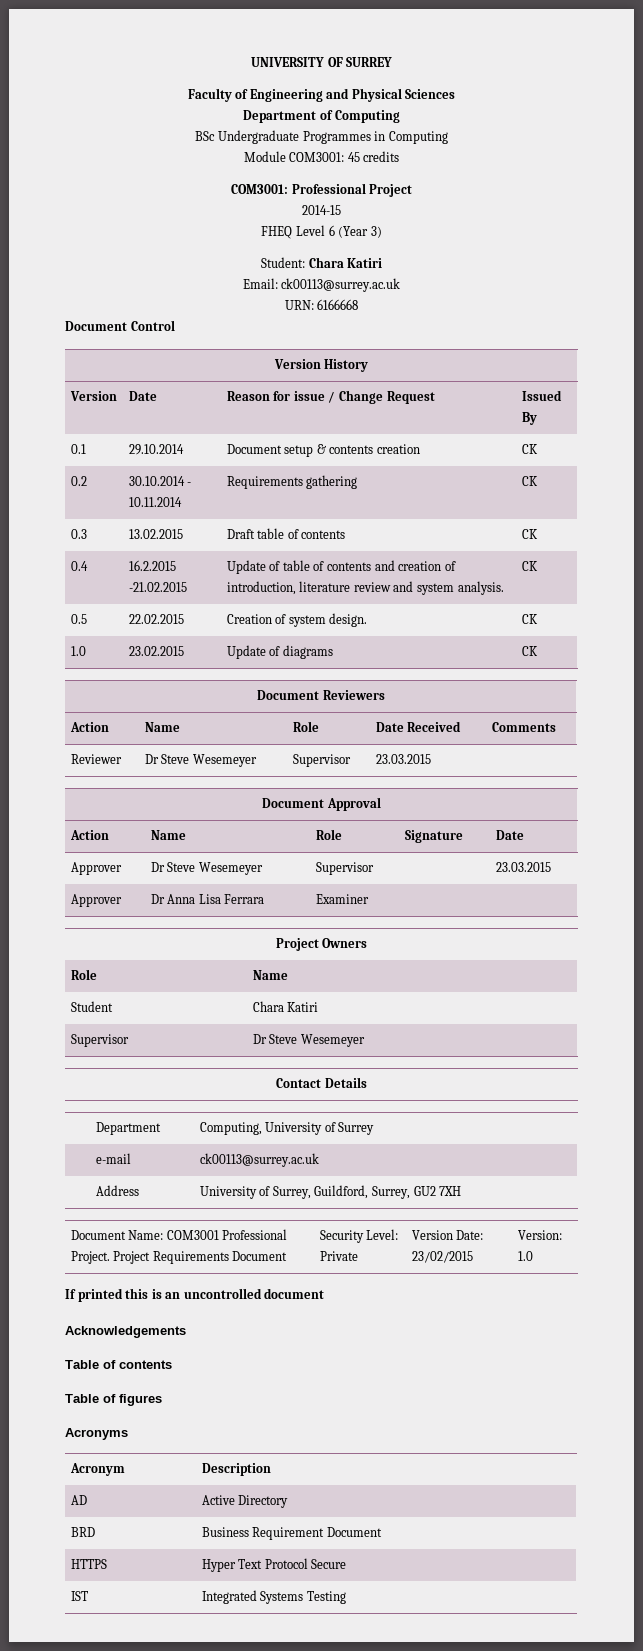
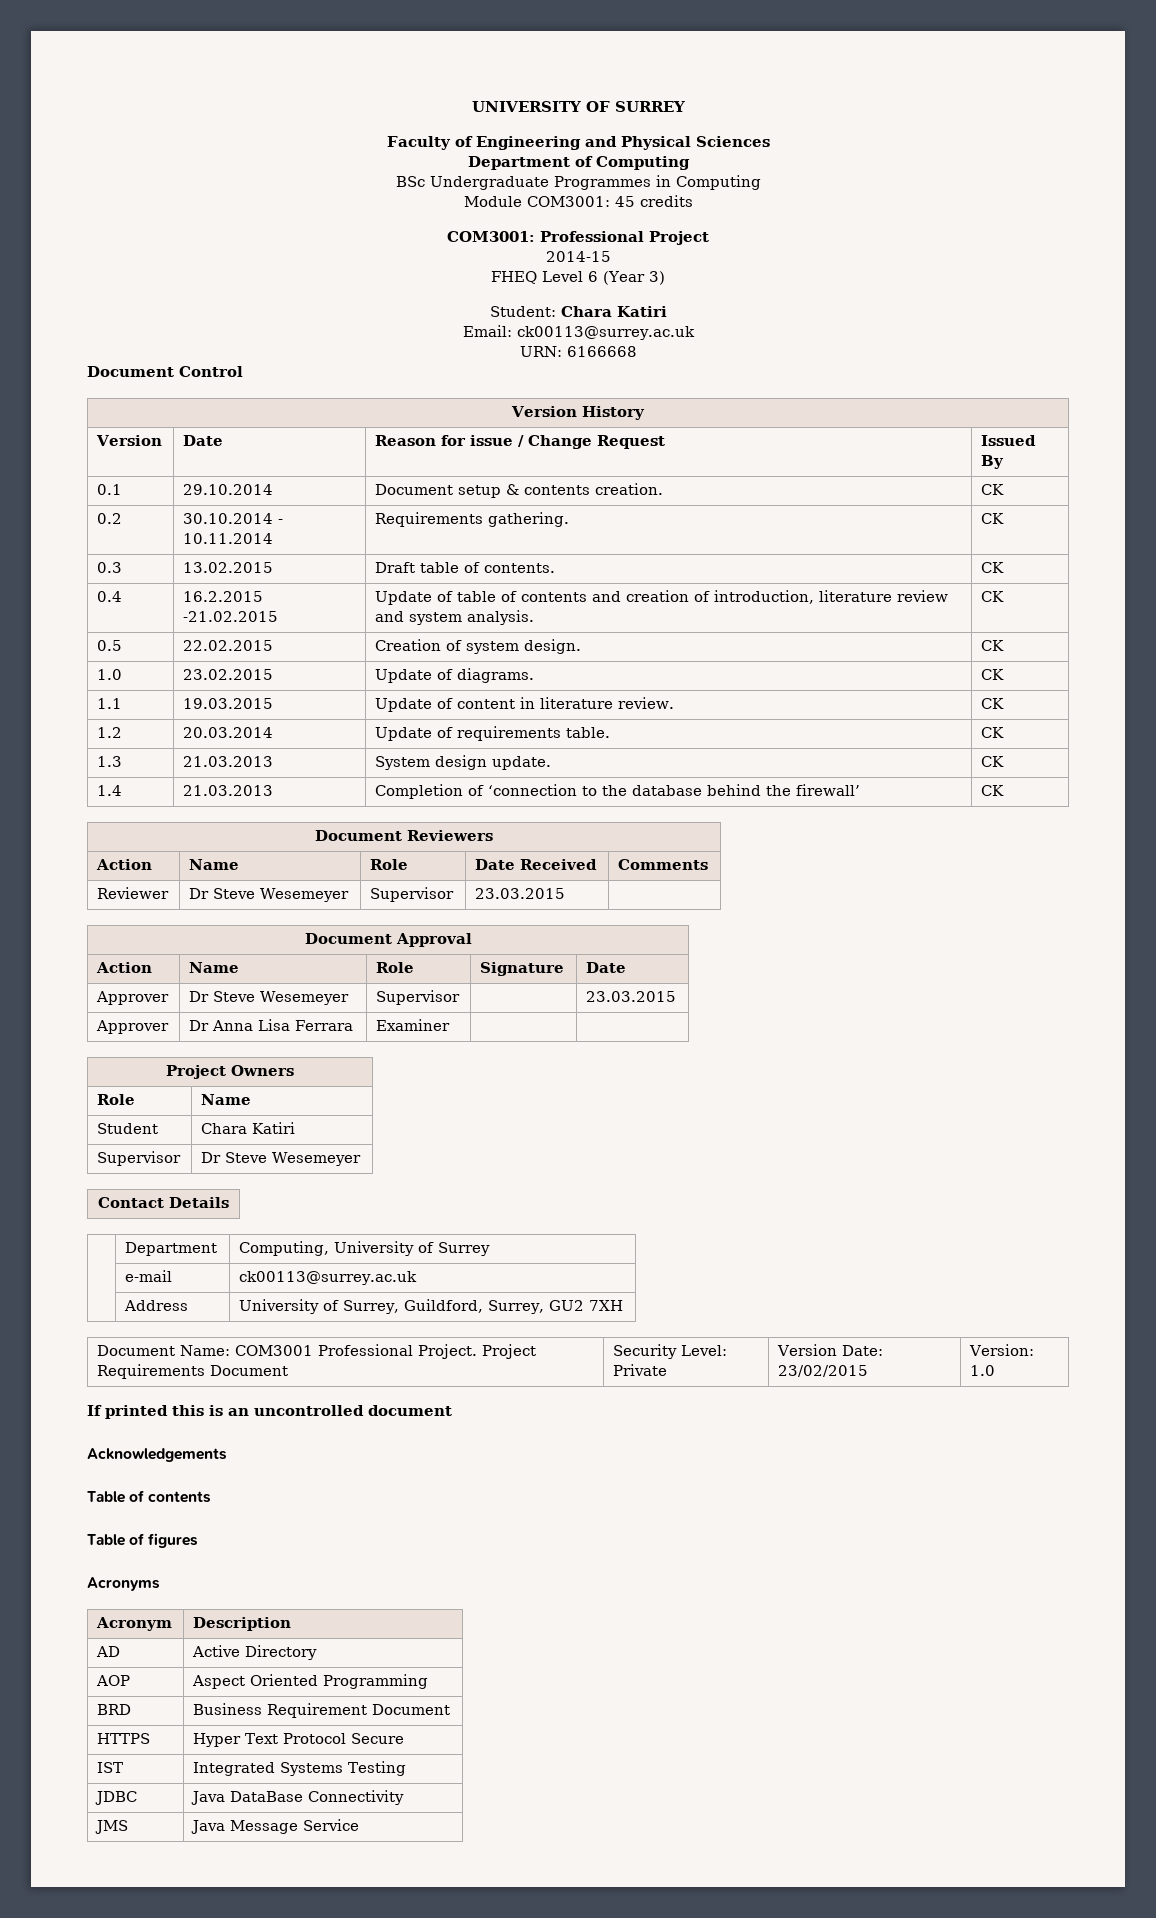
- 0.1 | 29.10.2014 | Document setup & contents creation | CK
+ 0.1 | 29.10.2014 | Document setup & contents creation. | CK
- 0.2 | 30.10.2014 - 10.11.2014 | Requirements gathering | CK
+ 0.2 | 30.10.2014 - 10.11.2014 | Requirements gathering. | CK
- 0.3 | 13.02.2015 | Draft table of contents | CK
+ 0.3 | 13.02.2015 | Draft table of contents. | CK
- 1.0 | 23.02.2015 | Update of diagrams | CK
+ 1.0 | 23.02.2015 | Update of diagrams. | CK
+ 1.1 | 19.03.2015 | Update of content in literature review. | CK
+ 1.2 | 20.03.2014 | Update of requirements table. | CK
+ 1.3 | 21.03.2013 | System design update. | CK
+ 1.4 | 21.03.2013 | Completion of ‘connection to the database behind the firewall’ | CK
+ AOP | Aspect Oriented Programming
+ JDBC | Java DataBase Connectivity
+ JMS | Java Message Service

